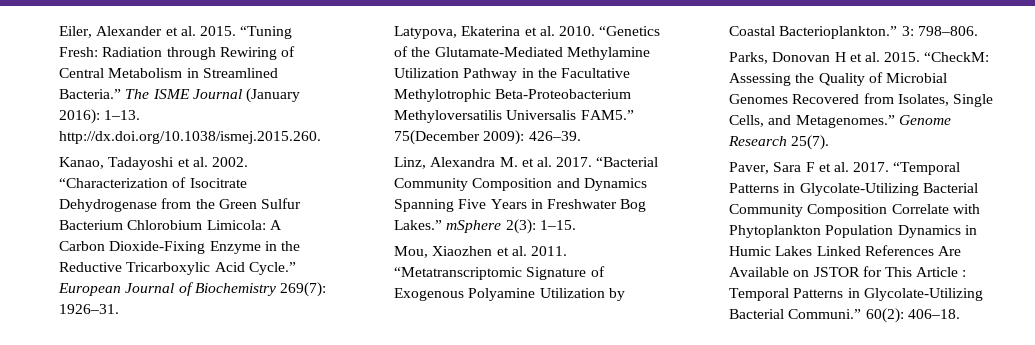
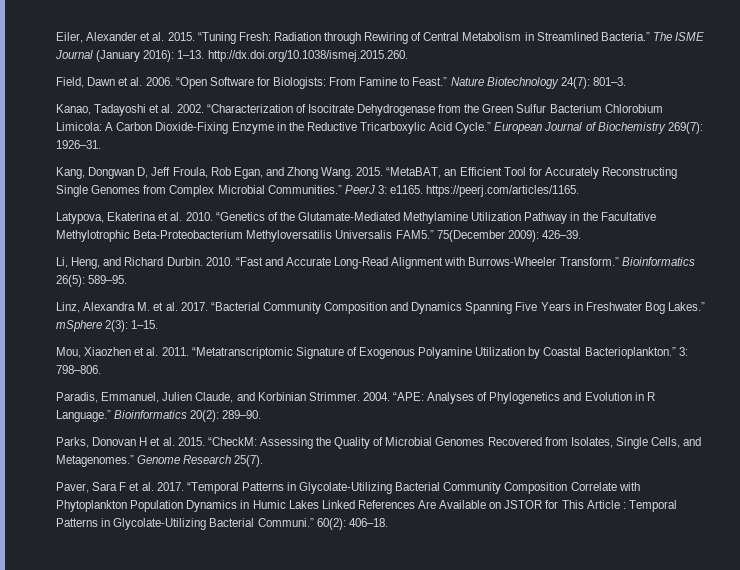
+ Field, Dawn et al. 2006. “Open Software for Biologists: From Famine to Feast.” Nature Biotechnology 24(7): 801–3.
+ Kang, Dongwan D, Jeff Froula, Rob Egan, and Zhong Wang. 2015. “MetaBAT, an Efficient Tool for Accurately Reconstructing Single Genomes from Complex Microbial Communities.” PeerJ 3: e1165. https://peerj.com/articles/1165.
+ Li, Heng, and Richard Durbin. 2010. “Fast and Accurate Long-Read Alignment with Burrows-Wheeler Transform.” Bioinformatics 26(5): 589–95.
+ Paradis, Emmanuel, Julien Claude, and Korbinian Strimmer. 2004. “APE: Analyses of Phylogenetics and Evolution in R Language.” Bioinformatics 20(2): 289–90.

